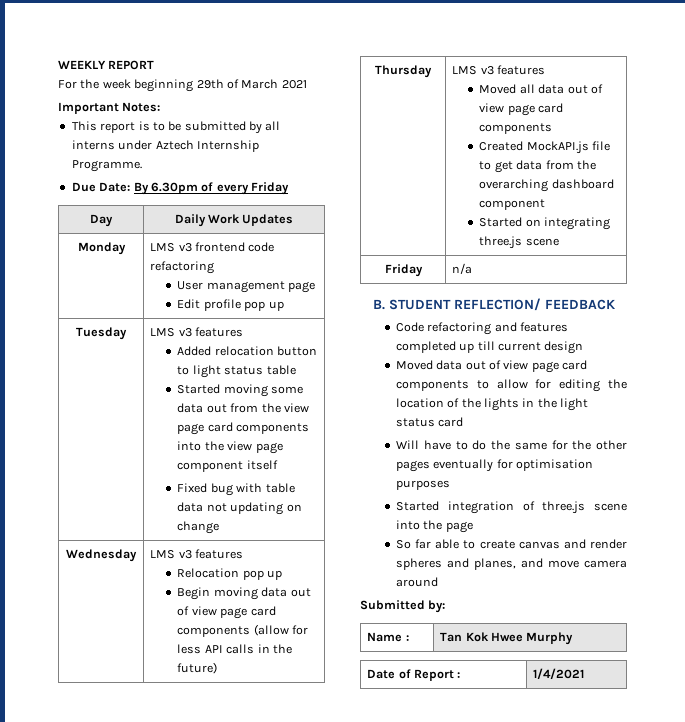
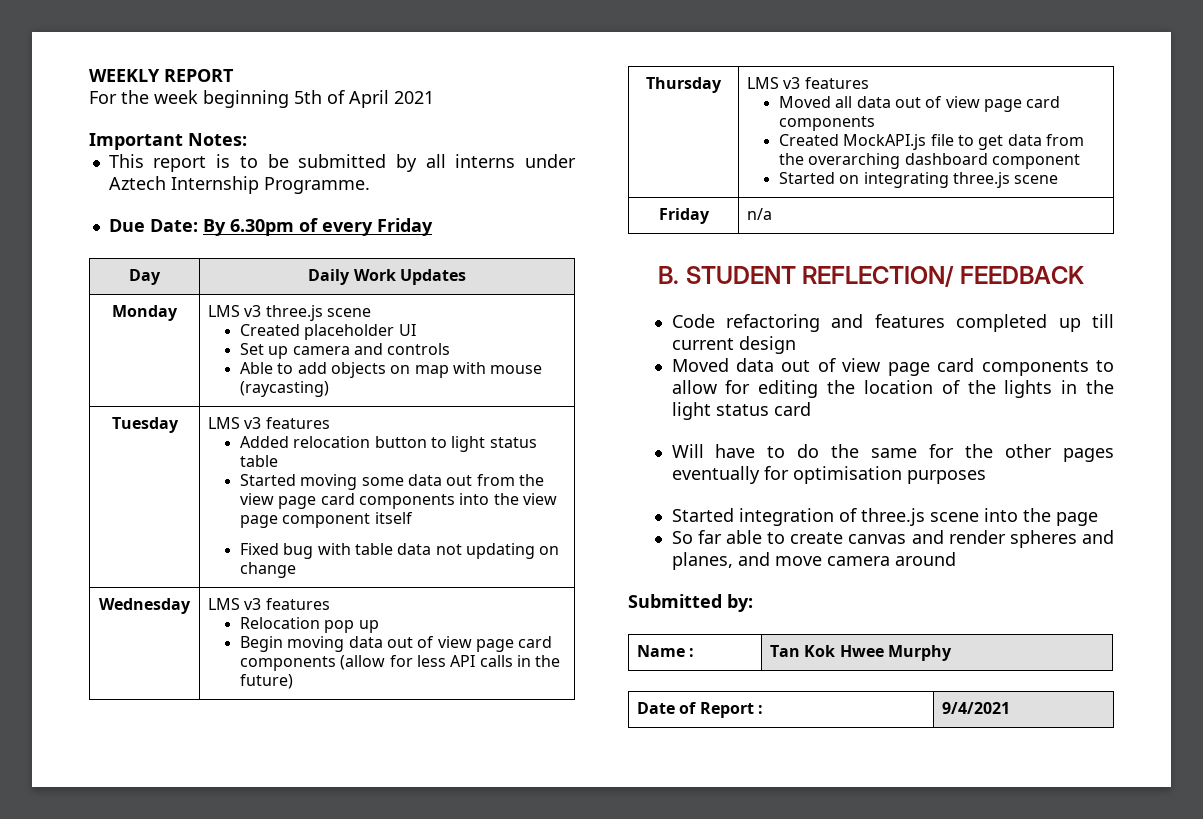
- For the week beginning 29th of March 2021
+ For the week beginning 5th of April 2021
- Monday | LMS v3 frontend code refactoring
- User management page
- Edit profile pop up
+ Monday | LMS v3 three.js scene
+ Created placeholder UI
+ Set up camera and controls
+ Able to add objects on map with mouse (raycasting)
- Date of Report : | 1/4/2021
+ Date of Report : | 9/4/2021

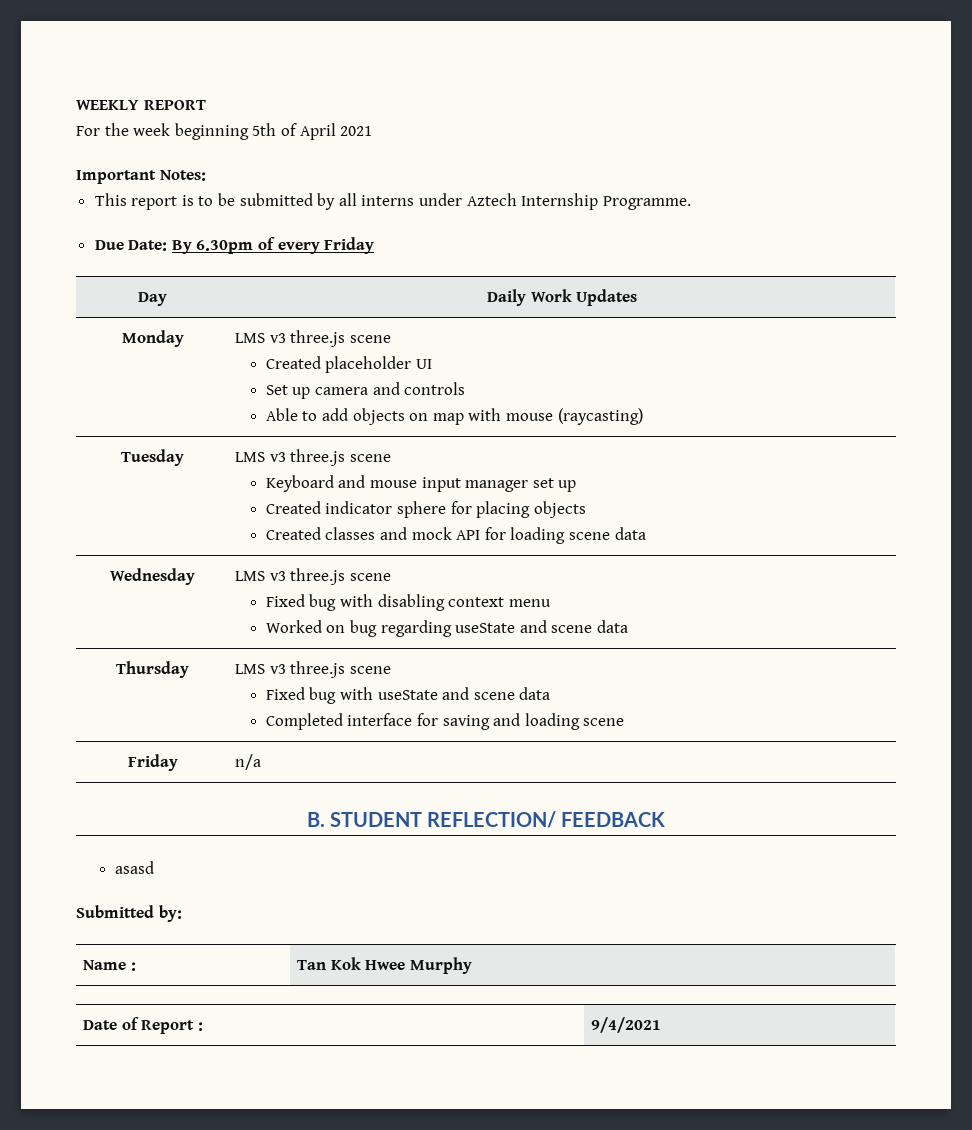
- Tuesday | LMS v3 features
- Added relocation button to light status table
- Started moving some data out from the view page card components into the view page component itself
- Fixed bug with table data not updating on change
- Wednesday | LMS v3 features
- Relocation pop up
- Begin moving data out of view page card components (allow for less API calls in the future)
- Thursday | LMS v3 features
- Moved all data out of view page card components
- Created MockAPI.js file to get data from the overarching dashboard component
- Started on integrating three.js scene
+ Tuesday | LMS v3 three.js scene
+ Keyboard and mouse input manager set up
+ Created indicator sphere for placing objects
+ Created classes and mock API for loading scene data
+ Wednesday | LMS v3 three.js scene
+ Fixed bug with disabling context menu
+ Worked on bug regarding useState and scene data
+ Thursday | LMS v3 three.js scene
+ Fixed bug with useState and scene data
+ Completed interface for saving and loading scene
- Code refactoring and features completed up till current design
- Moved data out of view page card components to allow for editing the location of the lights in the light status card
- Will have to do the same for the other pages eventually for optimisation purposes
- Started integration of three.js scene into the page
- So far able to create canvas and render spheres and planes, and move camera around
+ asasd

